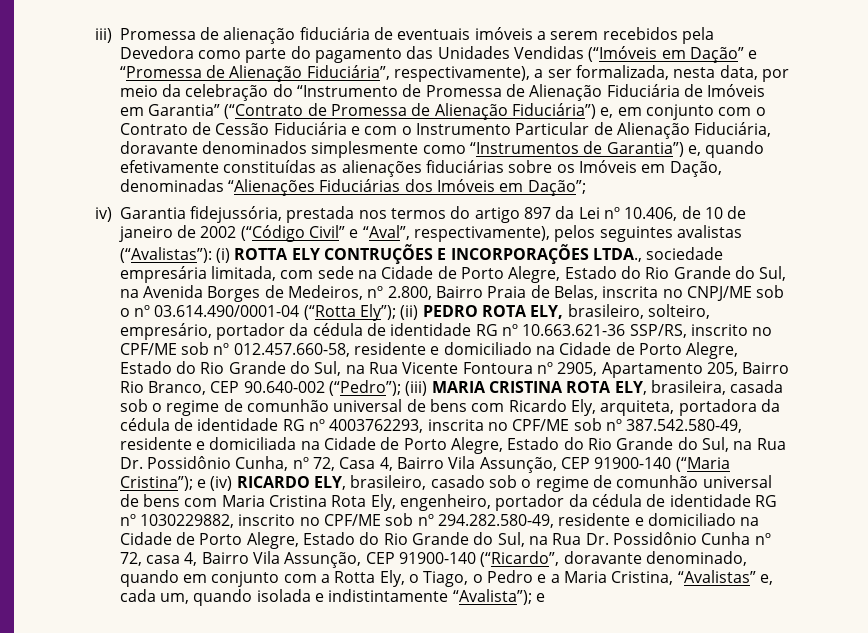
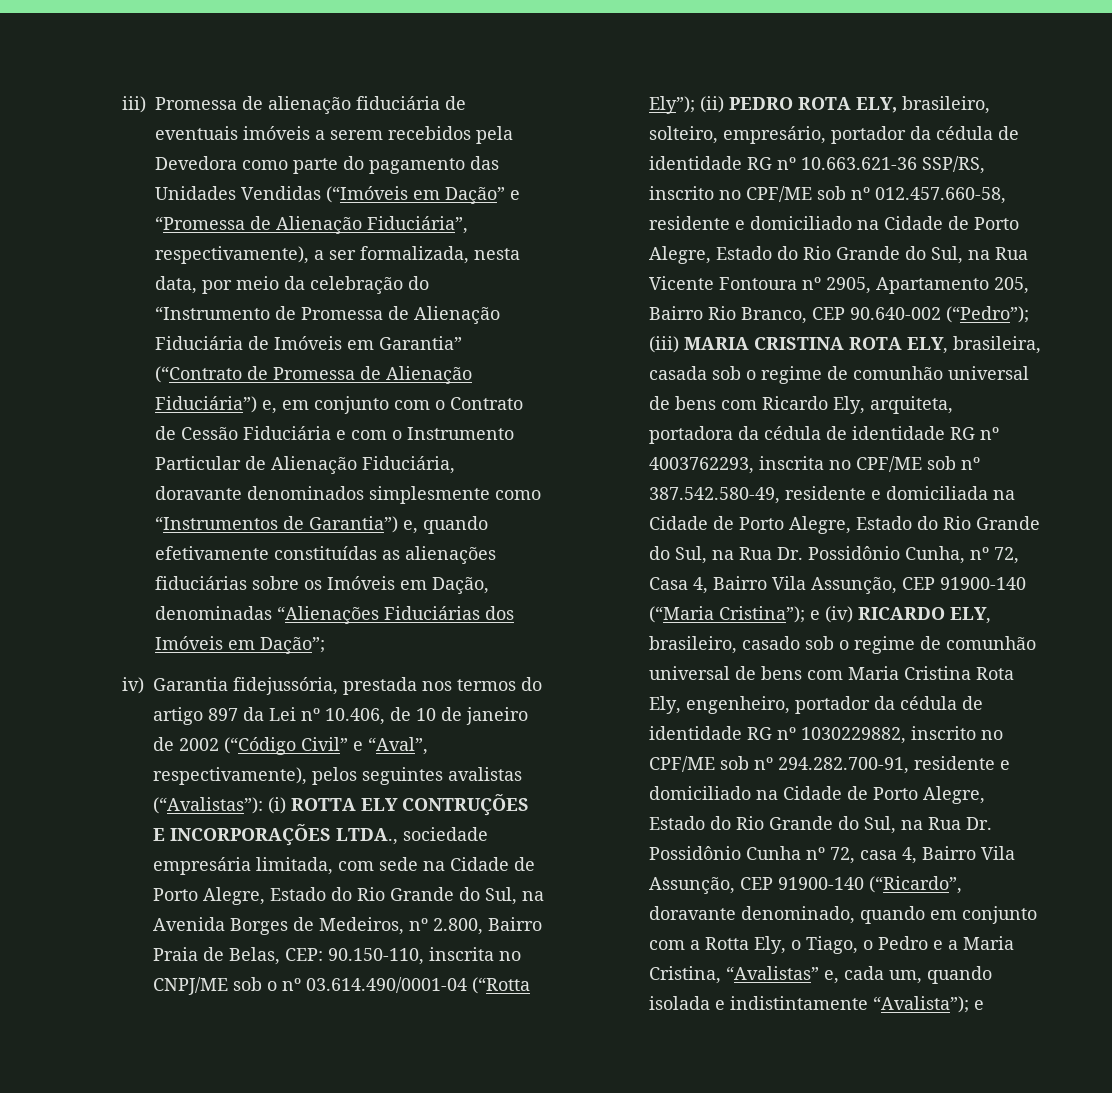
- (i) ROTTA ELY CONTRUÇÕES E INCORPORAÇÕES LTDA., sociedade empresária limitada, com sede na Cidade de Porto Alegre, Estado do Rio Grande do Sul, na Avenida Borges de Medeiros, nº 2.800, Bairro Praia de Belas, inscrita no CNPJ/ME sob o nº 03.614.490/0001-04 (“Rotta Ely”);
+ (i) ROTTA ELY CONTRUÇÕES E INCORPORAÇÕES LTDA., sociedade empresária limitada, com sede na Cidade de Porto Alegre, Estado do Rio Grande do Sul, na Avenida Borges de Medeiros, nº 2.800, Bairro Praia de Belas, CEP: 90.150-110, inscrita no CNPJ/ME sob o nº 03.614.490/0001-04 (“Rotta Ely”);
- e (iv) RICARDO ELY, brasileiro, casado sob o regime de comunhão universal de bens com Maria Cristina Rota Ely, engenheiro, portador da cédula de identidade RG nº 1030229882, inscrito no CPF/ME sob nº 294.282.580-49, residente e domiciliado na Cidade de Porto Alegre, Estado do Rio Grande do Sul, na Rua Dr. Possidônio Cunha nº 72, casa 4, Bairro Vila Assunção, CEP 91900-140 (“Ricardo”, doravante denominado, quando em conjunto com a Rotta Ely, o Tiago, o Pedro e a Maria Cristina, “Avalistas” e, cada um, quando isolada e indistintamente “Avalista”);
+ e (iv) RICARDO ELY, brasileiro, casado sob o regime de comunhão universal de bens com Maria Cristina Rota Ely, engenheiro, portador da cédula de identidade RG nº 1030229882, inscrito no CPF/ME sob nº 294.282.700-91, residente e domiciliado na Cidade de Porto Alegre, Estado do Rio Grande do Sul, na Rua Dr. Possidônio Cunha nº 72, casa 4, Bairro Vila Assunção, CEP 91900-140 (“Ricardo”, doravante denominado, quando em conjunto com a Rotta Ely, o Tiago, o Pedro e a Maria Cristina, “Avalistas” e, cada um, quando isolada e indistintamente “Avalista”);

